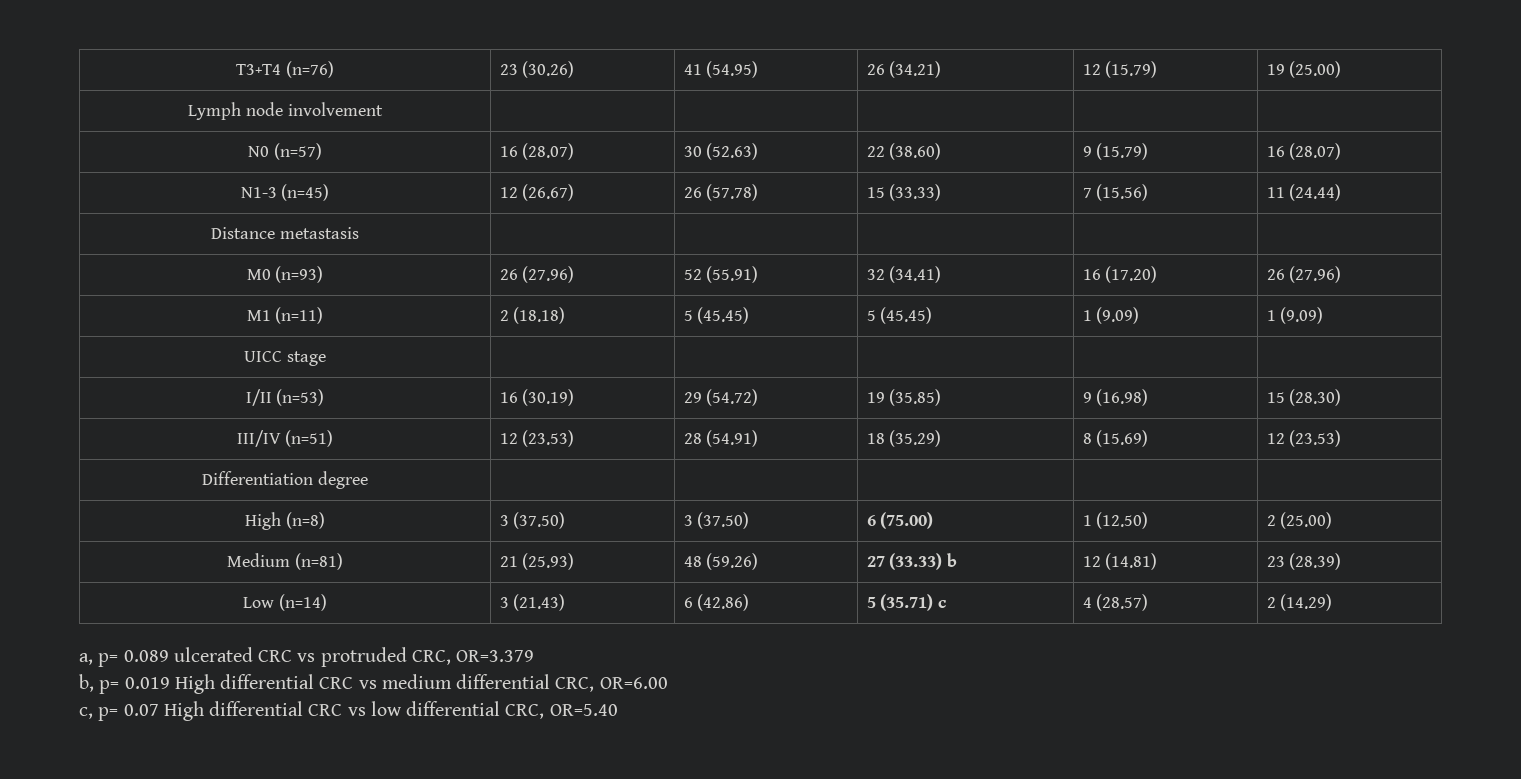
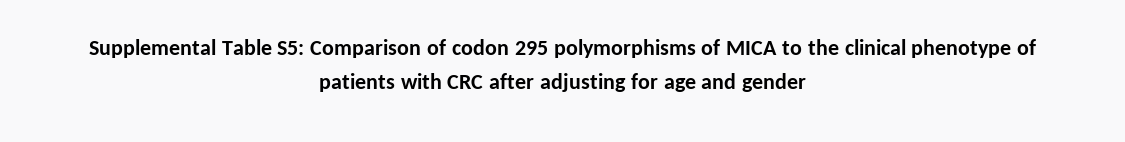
- T3+T4 (n=76) | 23 (30.26) | 41 (54.95) | 26 (34.21) | 12 (15.79) | 19 (25.00)
- Lymph node involvement | | | | |
- N0 (n=57) | 16 (28.07) | 30 (52.63) | 22 (38.60) | 9 (15.79) | 16 (28.07)
- N1-3 (n=45) | 12 (26.67) | 26 (57.78) | 15 (33.33) | 7 (15.56) | 11 (24.44)
- Distance metastasis | | | | |
- M0 (n=93) | 26 (27.96) | 52 (55.91) | 32 (34.41) | 16 (17.20) | 26 (27.96)
- M1 (n=11) | 2 (18.18) | 5 (45.45) | 5 (45.45) | 1 (9.09) | 1 (9.09)
- UICC stage | | | | |
- I/II (n=53) | 16 (30.19) | 29 (54.72) | 19 (35.85) | 9 (16.98) | 15 (28.30)
- III/IV (n=51) | 12 (23.53) | 28 (54.91) | 18 (35.29) | 8 (15.69) | 12 (23.53)
- Differentiation degree | | | | |
- High (n=8) | 3 (37.50) | 3 (37.50) | 6 (75.00) | 1 (12.50) | 2 (25.00)
- Medium (n=81) | 21 (25.93) | 48 (59.26) | 27 (33.33) b | 12 (14.81) | 23 (28.39)
- Low (n=14) | 3 (21.43) | 6 (42.86) | 5 (35.71) c | 4 (28.57) | 2 (14.29)
- a, p= 0.089 ulcerated CRC vs protruded CRC, OR=3.379
- b, p= 0.019 High differential CRC vs medium differential CRC, OR=6.00
- c, p= 0.07 High differential CRC vs low differential CRC, OR=5.40
+ Supplemental Table S5: Comparison of codon 295 polymorphisms of MICA to the clinical phenotype of patients with CRC after adjusting for age and gender

